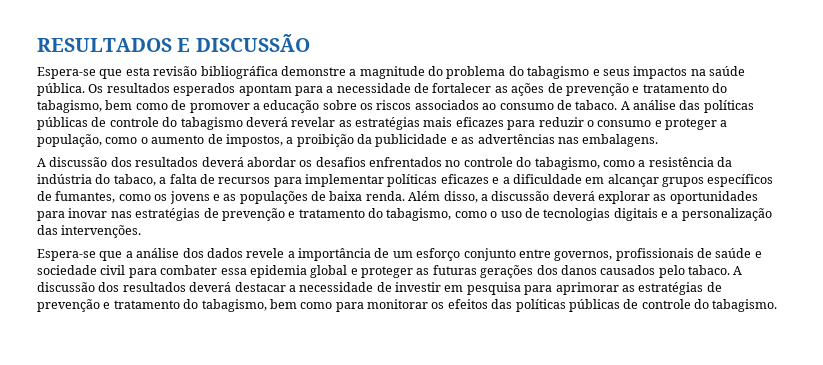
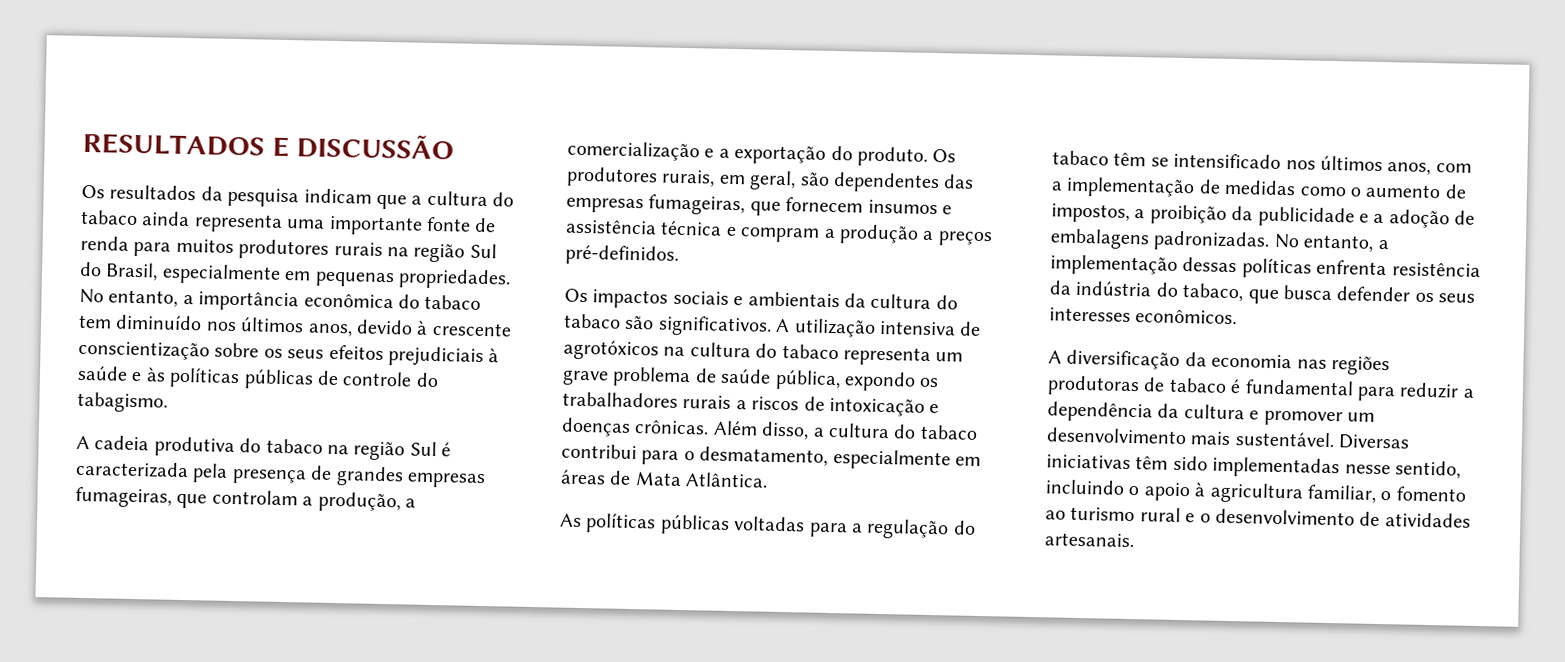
- Espera-se que esta revisão bibliográfica demonstre a magnitude do problema do tabagismo e seus impactos na saúde pública. Os resultados esperados apontam para a necessidade de fortalecer as ações de prevenção e tratamento do tabagismo, bem como de promover a educação sobre os riscos associados ao consumo de tabaco. A análise das políticas públicas de controle do tabagismo deverá revelar as estratégias mais eficazes para reduzir o consumo e proteger a população, como o aumento de impostos, a proibição da publicidade e as advertências nas embalagens.
- A discussão dos resultados deverá abordar os desafios enfrentados no controle do tabagismo, como a resistência da indústria do tabaco, a falta de recursos para implementar políticas eficazes e a dificuldade em alcançar grupos específicos de fumantes, como os jovens e as populações de baixa renda. Além disso, a discussão deverá explorar as oportunidades para inovar nas estratégias de prevenção e tratamento do tabagismo, como o uso de tecnologias digitais e a personalização das intervenções.
- Espera-se que a análise dos dados revele a importância de um esforço conjunto entre governos, profissionais de saúde e sociedade civil para combater essa epidemia global e proteger as futuras gerações dos danos causados pelo tabaco. A discussão dos resultados deverá destacar a necessidade de investir em pesquisa para aprimorar as estratégias de prevenção e tratamento do tabagismo, bem como para monitorar os efeitos das políticas públicas de controle do tabagismo.
+ Os resultados da pesquisa indicam que a cultura do tabaco ainda representa uma importante fonte de renda para muitos produtores rurais na região Sul do Brasil, especialmente em pequenas propriedades. No entanto, a importância econômica do tabaco tem diminuído nos últimos anos, devido à crescente conscientização sobre os seus efeitos prejudiciais à saúde e às políticas públicas de controle do tabagismo.
+ A cadeia produtiva do tabaco na região Sul é caracterizada pela presença de grandes empresas fumageiras, que controlam a produção, a comercialização e a exportação do produto. Os produtores rurais, em geral, são dependentes das empresas fumageiras, que fornecem insumos e assistência técnica e compram a produção a preços pré-definidos.
+ Os impactos sociais e ambientais da cultura do tabaco são significativos. A utilização intensiva de agrotóxicos na cultura do tabaco representa um grave problema de saúde pública, expondo os trabalhadores rurais a riscos de intoxicação e doenças crônicas. Além disso, a cultura do tabaco contribui para o desmatamento, especialmente em áreas de Mata Atlântica.
+ As políticas públicas voltadas para a regulação do tabaco têm se intensificado nos últimos anos, com a implementação de medidas como o aumento de impostos, a proibição da publicidade e a adoção de embalagens padronizadas. No entanto, a implementação dessas políticas enfrenta resistência da indústria do tabaco, que busca defender os seus interesses econômicos.
+ A diversificação da economia nas regiões produtoras de tabaco é fundamental para reduzir a dependência da cultura e promover um desenvolvimento mais sustentável. Diversas iniciativas têm sido implementadas nesse sentido, incluindo o apoio à agricultura familiar, o fomento ao turismo rural e o desenvolvimento de atividades artesanais.

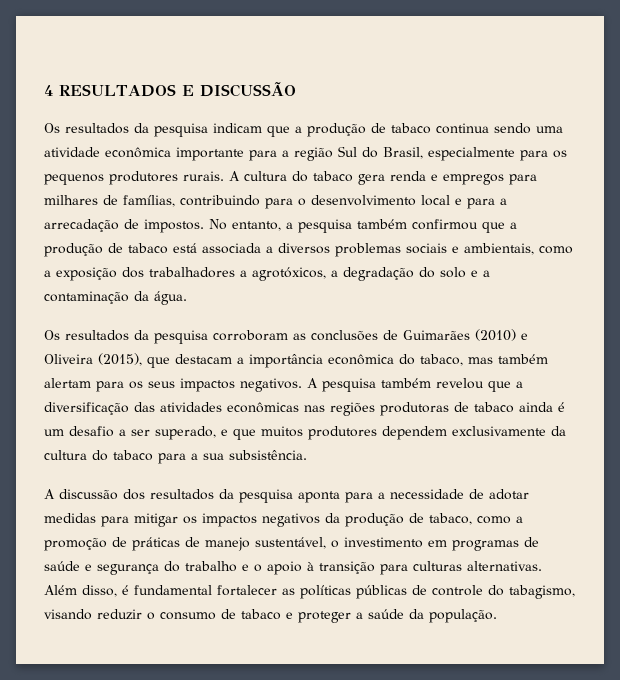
- RESULTADOS E DISCUSSÃO
+ 4 RESULTADOS E DISCUSSÃO
- Os resultados da pesquisa indicam que a cultura do tabaco ainda representa uma importante fonte de renda para muitos produtores rurais na região Sul do Brasil, especialmente em pequenas propriedades. No entanto, a importância econômica do tabaco tem diminuído nos últimos anos, devido à crescente conscientização sobre os seus efeitos prejudiciais à saúde e às políticas públicas de controle do tabagismo.
- A cadeia produtiva do tabaco na região Sul é caracterizada pela presença de grandes empresas fumageiras, que controlam a produção, a comercialização e a exportação do produto. Os produtores rurais, em geral, são dependentes das empresas fumageiras, que fornecem insumos e assistência técnica e compram a produção a preços pré-definidos.
- Os impactos sociais e ambientais da cultura do tabaco são significativos. A utilização intensiva de agrotóxicos na cultura do tabaco representa um grave problema de saúde pública, expondo os trabalhadores rurais a riscos de intoxicação e doenças crônicas. Além disso, a cultura do tabaco contribui para o desmatamento, especialmente em áreas de Mata Atlântica.
- As políticas públicas voltadas para a regulação do tabaco têm se intensificado nos últimos anos, com a implementação de medidas como o aumento de impostos, a proibição da publicidade e a adoção de embalagens padronizadas. No entanto, a implementação dessas políticas enfrenta resistência da indústria do tabaco, que busca defender os seus interesses econômicos.
- A diversificação da economia nas regiões produtoras de tabaco é fundamental para reduzir a dependência da cultura e promover um desenvolvimento mais sustentável. Diversas iniciativas têm sido implementadas nesse sentido, incluindo o apoio à agricultura familiar, o fomento ao turismo rural e o desenvolvimento de atividades artesanais.
+ Os resultados da pesquisa indicam que a produção de tabaco continua sendo uma atividade econômica importante para a região Sul do Brasil, especialmente para os pequenos produtores rurais. A cultura do tabaco gera renda e empregos para milhares de famílias, contribuindo para o desenvolvimento local e para a arrecadação de impostos. No entanto, a pesquisa também confirmou que a produção de tabaco está associada a diversos problemas sociais e ambientais, como a exposição dos trabalhadores a agrotóxicos, a degradação do solo e a contaminação da água.
+ Os resultados da pesquisa corroboram as conclusões de Guimarães (2010) e Oliveira (2015), que destacam a importância econômica do tabaco, mas também alertam para os seus impactos negativos. A pesquisa também revelou que a diversificação das atividades econômicas nas regiões produtoras de tabaco ainda é um desafio a ser superado, e que muitos produtores dependem exclusivamente da cultura do tabaco para a sua subsistência.
+ A discussão dos resultados da pesquisa aponta para a necessidade de adotar medidas para mitigar os impactos negativos da produção de tabaco, como a promoção de práticas de manejo sustentável, o investimento em programas de saúde e segurança do trabalho e o apoio à transição para culturas alternativas. Além disso, é fundamental fortalecer as políticas públicas de controle do tabagismo, visando reduzir o consumo de tabaco e proteger a saúde da população.

